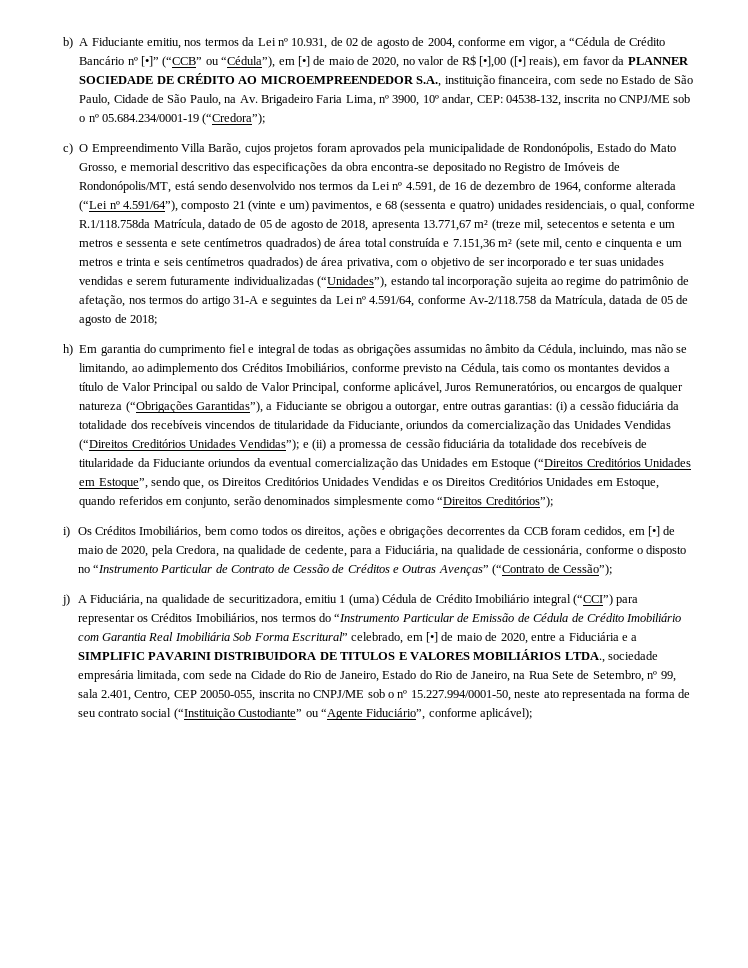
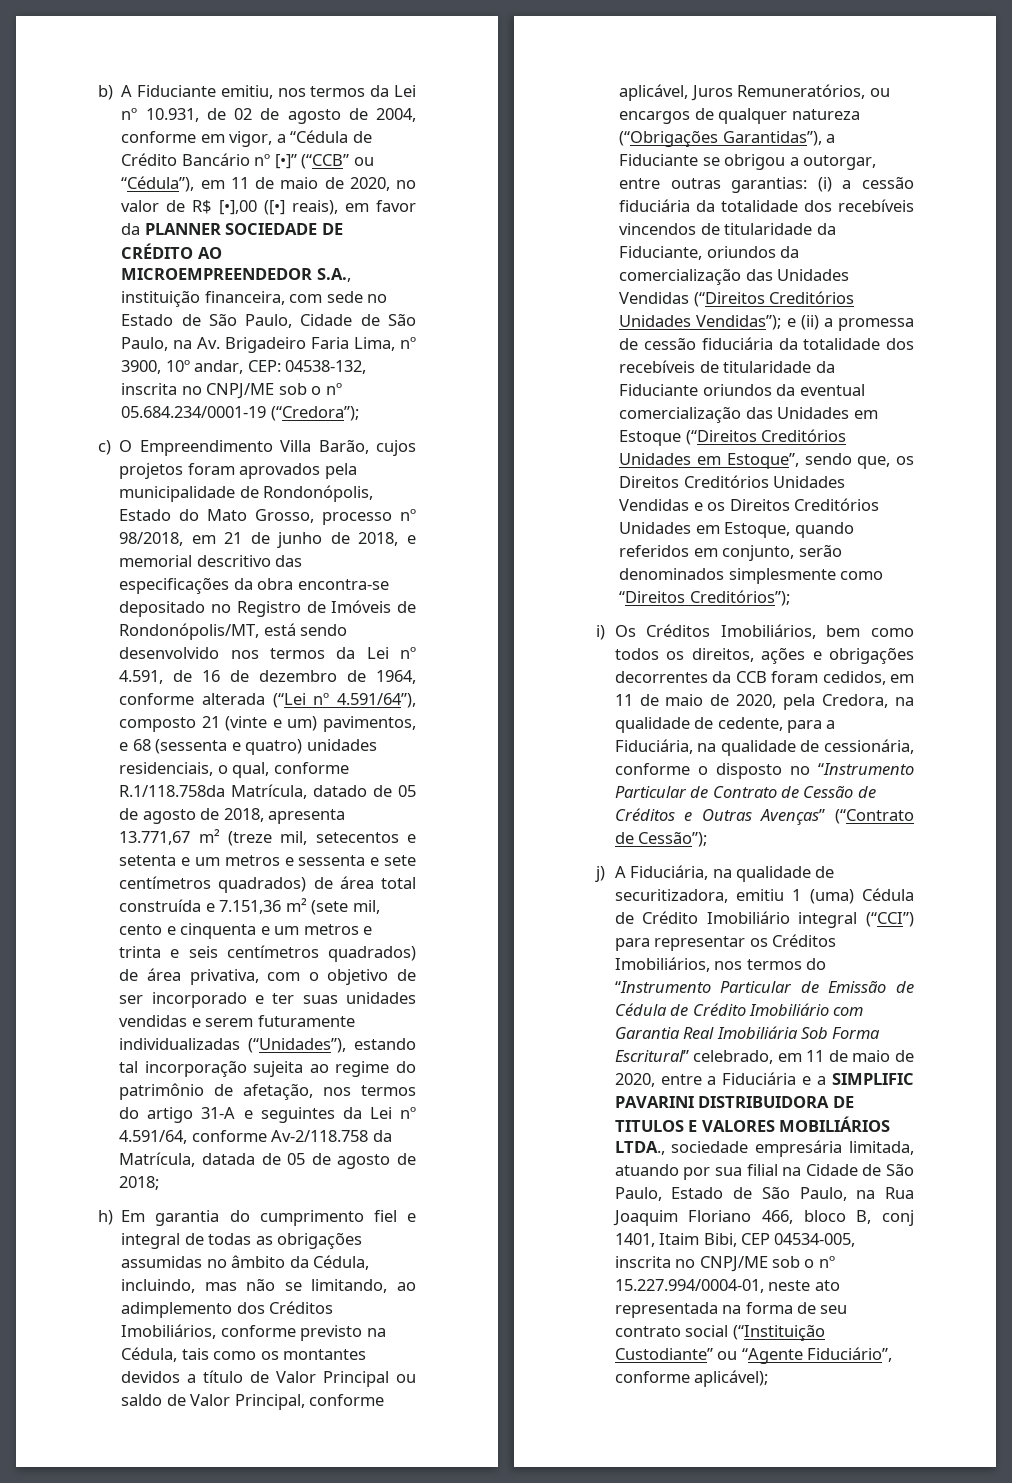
- b) A Fiduciante emitiu, nos termos da Lei nº 10.931, de 02 de agosto de 2004, conforme em vigor, a “Cédula de Crédito Bancário nº [•]” (“CCB” ou “Cédula”), em [•] de maio de 2020, no valor de R$ [•],00 ([•] reais), em favor da PLANNER SOCIEDADE DE CRÉDITO AO MICROEMPREENDEDOR S.A., instituição financeira, com sede no Estado de São Paulo, Cidade de São Paulo, na Av. Brigadeiro Faria Lima, nº 3900, 10º andar, CEP:
+ b) A Fiduciante emitiu, nos termos da Lei nº 10.931, de 02 de agosto de 2004, conforme em vigor, a “Cédula de Crédito Bancário nº [•]” (“CCB” ou “Cédula”), em 11 de maio de 2020, no valor de R$ [•],00 ([•] reais), em favor da PLANNER SOCIEDADE DE CRÉDITO AO MICROEMPREENDEDOR S.A., instituição financeira, com sede no Estado de São Paulo, Cidade de São Paulo, na Av. Brigadeiro Faria Lima, nº 3900, 10º andar, CEP:
- c) O Empreendimento Villa Barão, cujos projetos foram aprovados pela municipalidade de Rondonópolis, Estado do Mato Grosso, e memorial descritivo das especificações da obra encontra-se depositado no Registro de Imóveis de Rondonópolis/MT, está sendo desenvolvido nos termos da Lei nº 4.591, de 16 de dezembro de 1964, conforme alterada (“Lei nº 4.591/64”), composto 21 (vinte e um) pavimentos, e 68 (sessenta e quatro) unidades residenciais, o qual, conforme R.1/118.758da Matrícula, datado de 05 de agosto de 2018, apresenta 13.771,67 m² (treze mil, setecentos e setenta e um metros e sessenta e sete centímetros quadrados) de área total construída e 7.151,36 m² (sete mil, cento e cinquenta e um metros e trinta e seis centímetros quadrados) de área privativa, com o objetivo de ser incorporado e ter suas unidades vendidas e serem futuramente individualizadas (“Unidades”), estando tal incorporação sujeita ao regime do patrimônio de afetação, nos termos do artigo 31-A e seguintes da Lei nº 4.591/64, conforme Av-2/118.758 da Matrícula, datada de 05 de agosto de 2018;
+ c) O Empreendimento Villa Barão, cujos projetos foram aprovados pela municipalidade de Rondonópolis, Estado do Mato Grosso, processo nº 98/2018, em 21 de junho de 2018, e memorial descritivo das especificações da obra encontra-se depositado no Registro de Imóveis de Rondonópolis/MT, está sendo desenvolvido nos termos da Lei nº 4.591, de 16 de dezembro de 1964, conforme alterada (“Lei nº 4.591/64”), composto 21 (vinte e um) pavimentos, e 68 (sessenta e quatro) unidades residenciais, o qual, conforme R.1/118.758da Matrícula, datado de 05 de agosto de 2018, apresenta 13.771,67 m² (treze mil, setecentos e setenta e um metros e sessenta e sete centímetros quadrados) de área total construída e 7.151,36 m² (sete mil, cento e cinquenta e um metros e trinta e seis centímetros quadrados) de área privativa, com o objetivo de ser incorporado e ter suas unidades vendidas e serem futuramente individualizadas (“Unidades”), estando tal incorporação sujeita ao regime do patrimônio de afetação, nos termos do artigo 31-A e seguintes da Lei nº 4.591/64, conforme Av-2/118.758 da Matrícula, datada de 05 de agosto de 2018;
- i) Os Créditos Imobiliários, bem como todos os direitos, ações e obrigações decorrentes da CCB foram cedidos, em [•] de maio de 2020, pela Credora, na qualidade de cedente, para a Fiduciária, na qualidade de cessionária, conforme o disposto no “Instrumento Particular de Contrato de Cessão de Créditos e Outras Avenças” (“Contrato de Cessão”);
+ i) Os Créditos Imobiliários, bem como todos os direitos, ações e obrigações decorrentes da CCB foram cedidos, em 11 de maio de 2020, pela Credora, na qualidade de cedente, para a Fiduciária, na qualidade de cessionária, conforme o disposto no “Instrumento Particular de Contrato de Cessão de Créditos e Outras Avenças” (“Contrato de Cessão”);
- j) A Fiduciária, na qualidade de securitizadora, emitiu 1 (uma) Cédula de Crédito Imobiliário integral (“CCI”) para representar os Créditos Imobiliários, nos termos do “Instrumento Particular de Emissão de Cédula de Crédito Imobiliário com Garantia Real Imobiliária Sob Forma Escritural” celebrado, em [•] de maio de 2020, entre a Fiduciária e a SIMPLIFIC PAVARINI DISTRIBUIDORA DE TITULOS E VALORES MOBILIÁRIOS LTDA., sociedade empresária limitada, com sede na Cidade do Rio de Janeiro, Estado do Rio de Janeiro, na Rua Sete de Setembro, nº 99, sala 2.401, Centro, CEP 20050-055, inscrita no CNPJ/ME sob o nº 15.227.994/0001-50, neste ato representada na forma de seu contrato social (“Instituição Custodiante” ou “Agente Fiduciário”, conforme aplicável);
+ j) A Fiduciária, na qualidade de securitizadora, emitiu 1 (uma) Cédula de Crédito Imobiliário integral (“CCI”) para representar os Créditos Imobiliários, nos termos do “Instrumento Particular de Emissão de Cédula de Crédito Imobiliário com Garantia Real Imobiliária Sob Forma Escritural” celebrado, em 11 de maio de 2020, entre a Fiduciária e a SIMPLIFIC PAVARINI DISTRIBUIDORA DE TITULOS E VALORES MOBILIÁRIOS LTDA., sociedade empresária limitada, atuando por sua filial na Cidade de São Paulo, Estado de São Paulo, na Rua Joaquim Floriano 466, bloco B, conj 1401, Itaim Bibi, CEP 04534-005, inscrita no CNPJ/ME sob o nº 15.227.994/0004-01, neste ato representada na forma de seu contrato social (“Instituição Custodiante” ou “Agente Fiduciário”, conforme aplicável);

